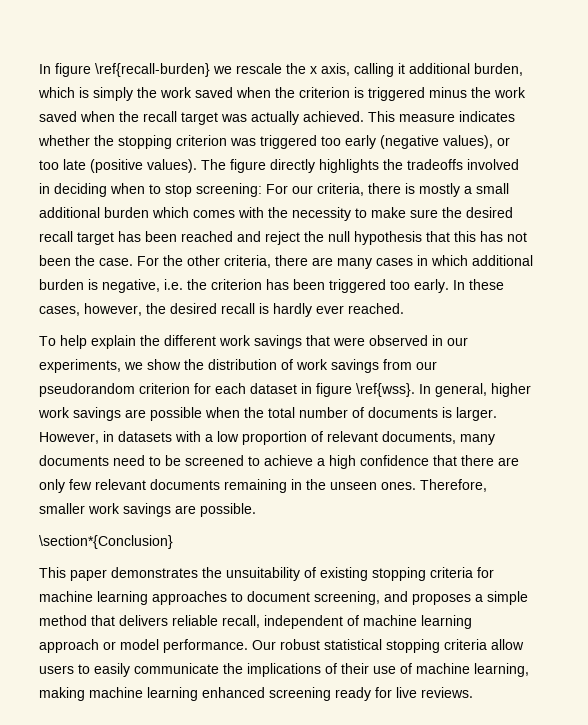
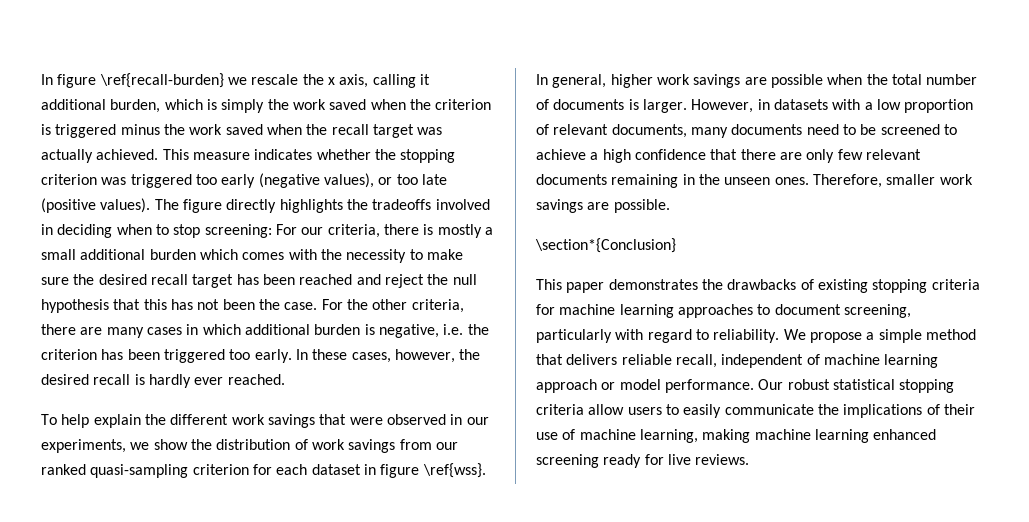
- To help explain the different work savings that were observed in our experiments, we show the distribution of work savings from our pseudorandom criterion for each dataset in figure \ref{wss}.
+ To help explain the different work savings that were observed in our experiments, we show the distribution of work savings from our ranked quasi-sampling criterion for each dataset in figure \ref{wss}.
- This paper demonstrates the unsuitability of existing stopping criteria for machine learning approaches to document screening, and proposes a simple method that delivers reliable recall, independent of machine learning approach or model performance.
+ This paper demonstrates the drawbacks of existing stopping criteria for machine learning approaches to document screening, particularly with regard to reliability. We propose a simple method that delivers reliable recall, independent of machine learning approach or model performance.

